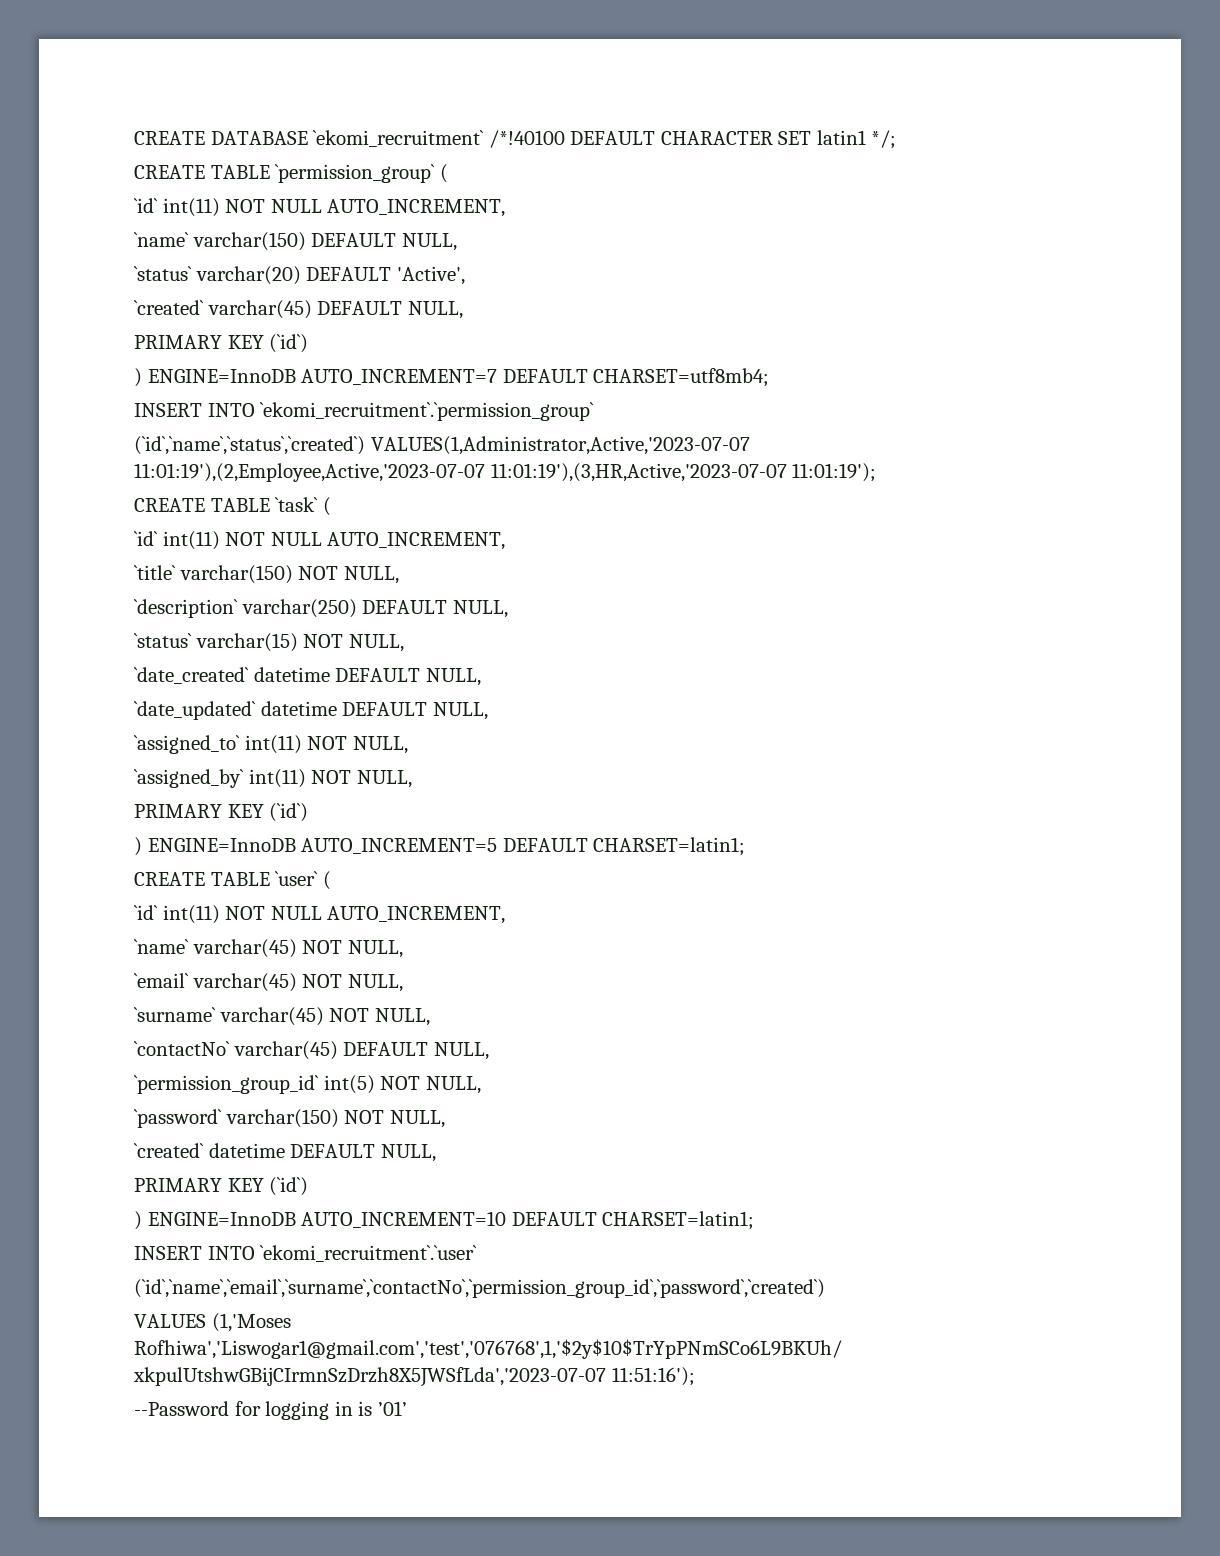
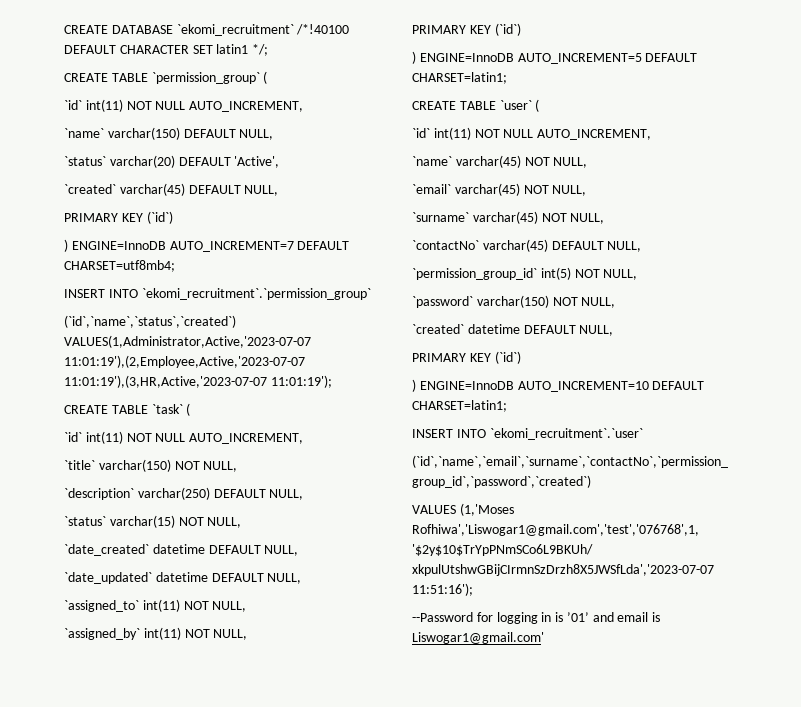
- --Password for logging in is ’01’
+ --Password for logging in is ’01’ and email is Liswogar1@gmail.com'

